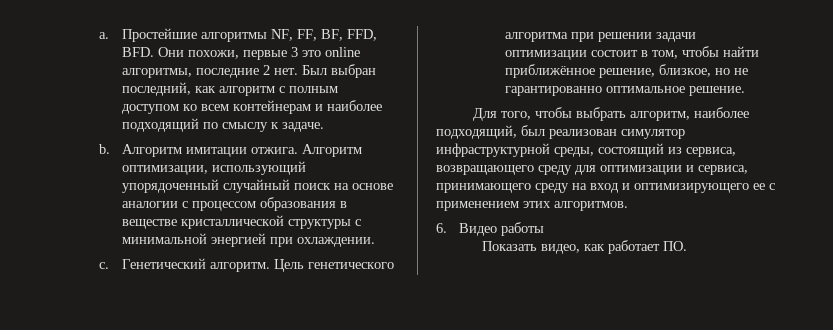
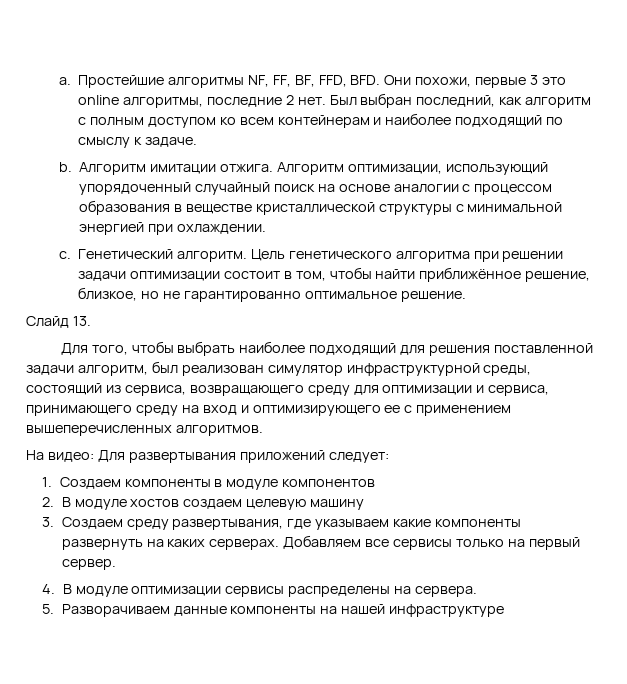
+ Слайд 13.
- Для того, чтобы выбрать алгоритм, наиболее подходящий, был реализован симулятор инфраструктурной среды, состоящий из сервиса, возвращающего среду для оптимизации и сервиса, принимающего среду на вход и оптимизирующего ее с применением этих алгоритмов.
+ Для того, чтобы выбрать наиболее подходящий для решения поставленной задачи алгоритм, был реализован симулятор инфраструктурной среды, состоящий из сервиса, возвращающего среду для оптимизации и сервиса, принимающего среду на вход и оптимизирующего ее с применением вышеперечисленных алгоритмов.
- 6. Видео работы
- Показать видео, как работает ПО.
+ На видео: Для развертывания приложений следует:
+ 1. Создаем компоненты в модуле компонентов
+ 2. В модуле хостов создаем целевую машину
+ 3. Создаем среду развертывания, где указываем какие компоненты развернуть на каких серверах. Добавляем все сервисы только на первый сервер.
+ 4. В модуле оптимизации сервисы распределены на сервера.
+ 5. Разворачиваем данные компоненты на нашей инфраструктуре

